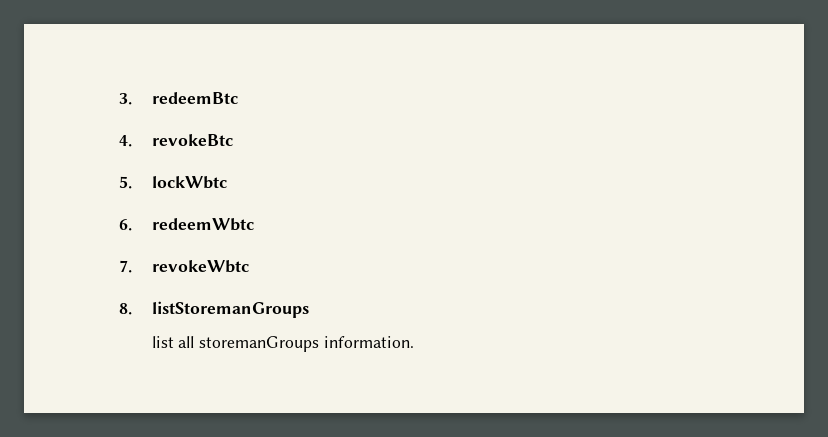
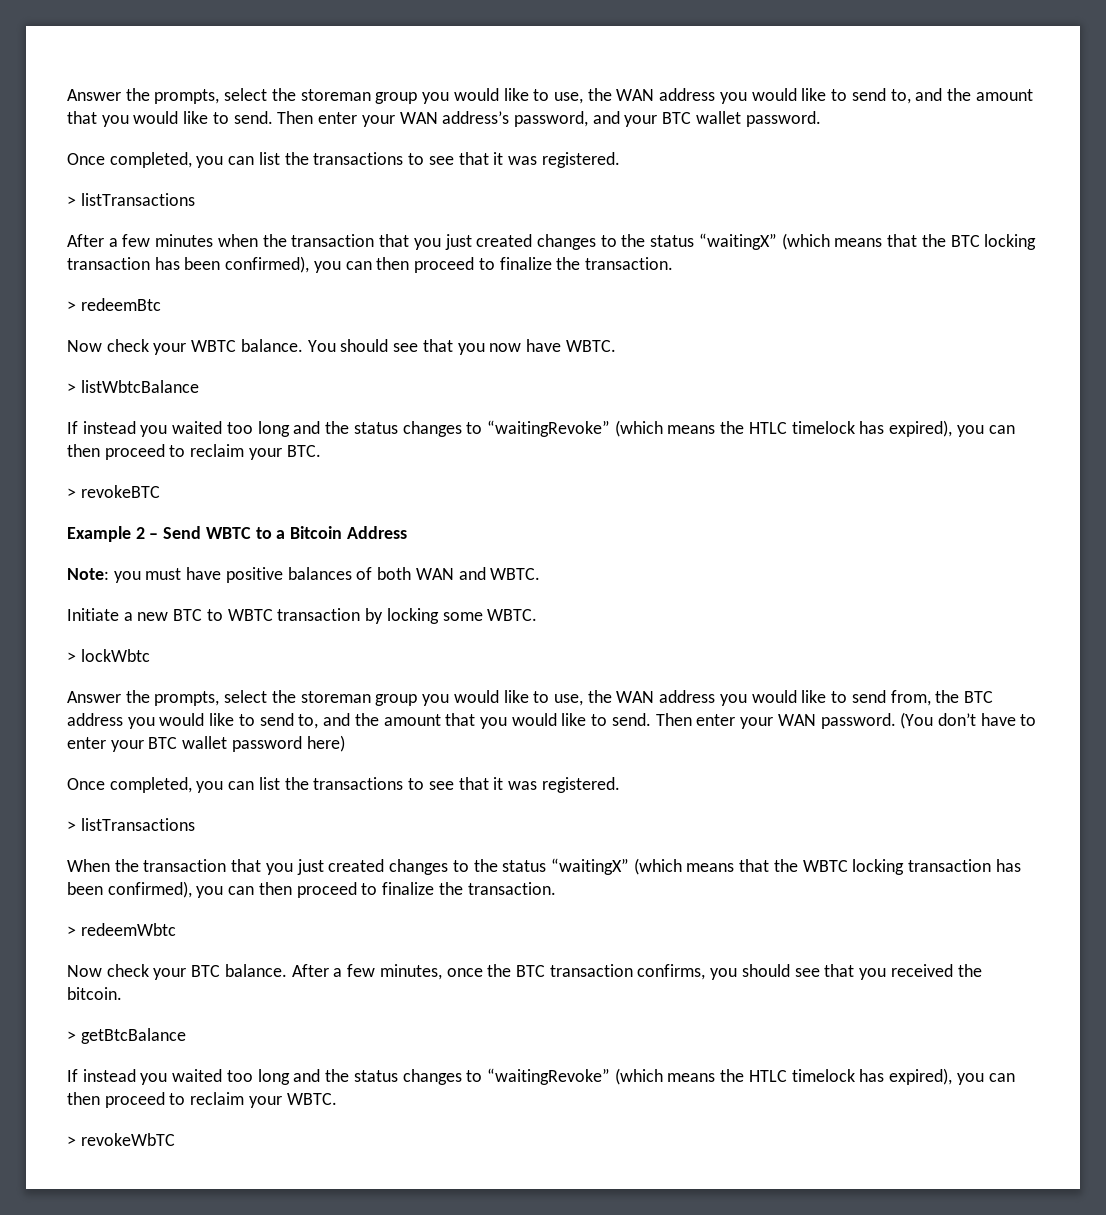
- 3. redeemBtc
- 4. revokeBtc
- 5. lockWbtc
- 6. redeemWbtc
- 7. revokeWbtc
- 8. listStoremanGroups
- list all storemanGroups information.
+ Answer the prompts, select the storeman group you would like to use, the WAN address you would like to send to, and the amount that you would like to send. Then enter your WAN address’s password, and your BTC wallet password.
+ Once completed, you can list the transactions to see that it was registered.
+ > listTransactions
+ After a few minutes when the transaction that you just created changes to the status “waitingX” (which means that the BTC locking transaction has been confirmed), you can then proceed to finalize the transaction.
+ > redeemBtc
+ Now check your WBTC balance. You should see that you now have WBTC.
+ > listWbtcBalance
+ If instead you waited too long and the status changes to “waitingRevoke” (which means the HTLC timelock has expired), you can then proceed to reclaim your BTC.
+ > revokeBTC
+ Example 2 – Send WBTC to a Bitcoin Address
+ Note: you must have positive balances of both WAN and WBTC.
+ Initiate a new BTC to WBTC transaction by locking some WBTC.
+ > lockWbtc
+ Answer the prompts, select the storeman group you would like to use, the WAN address you would like to send from, the BTC address you would like to send to, and the amount that you would like to send. Then enter your WAN password. (You don’t have to enter your BTC wallet password here)
+ Once completed, you can list the transactions to see that it was registered.
+ > listTransactions
+ When the transaction that you just created changes to the status “waitingX” (which means that the WBTC locking transaction has been confirmed), you can then proceed to finalize the transaction.
+ > redeemWbtc
+ Now check your BTC balance. After a few minutes, once the BTC transaction confirms, you should see that you received the bitcoin.
+ > getBtcBalance
+ If instead you waited too long and the status changes to “waitingRevoke” (which means the HTLC timelock has expired), you can then proceed to reclaim your WBTC.
+ > revokeWbTC

